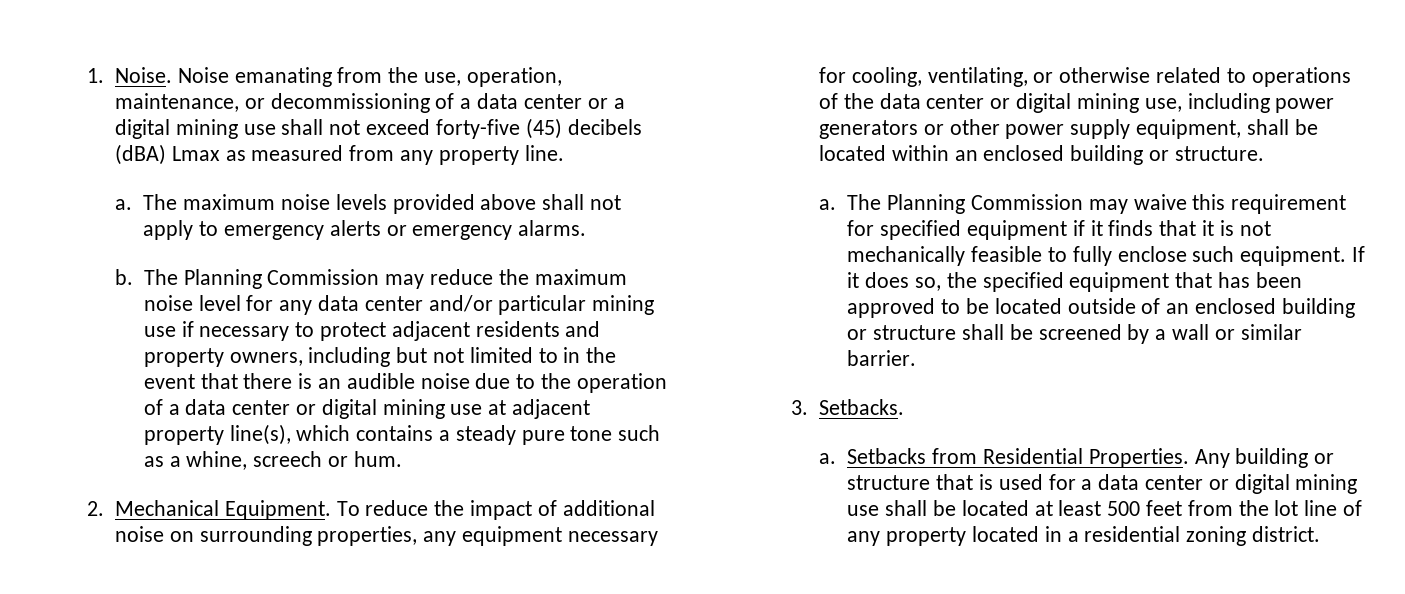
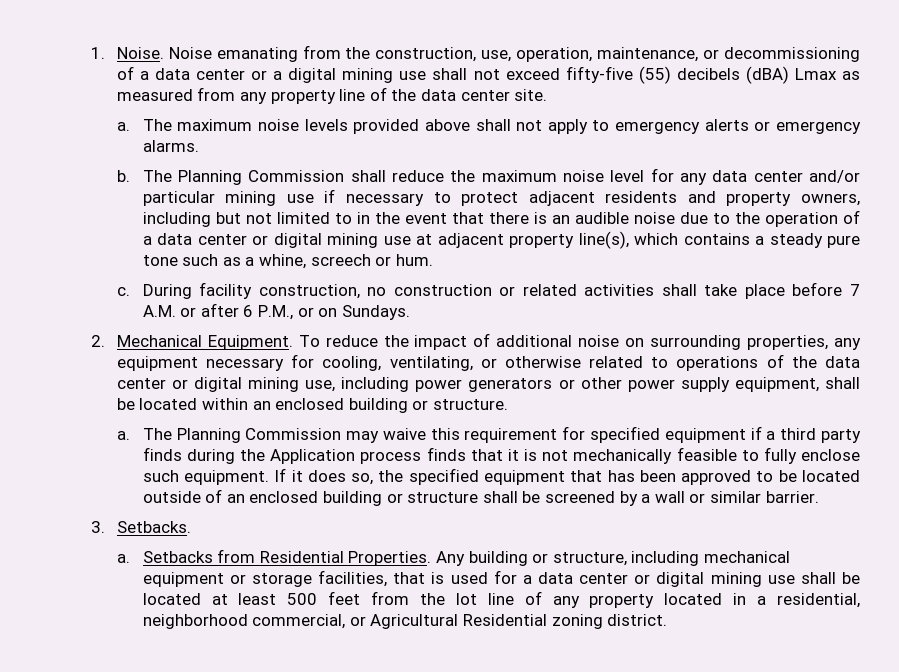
- Noise emanating from the use, operation, maintenance, or decommissioning of a data center or a digital mining use shall not exceed forty-five (45) decibels (dBA) Lmax as measured from any property line.
+ Noise emanating from the construction, use, operation, maintenance, or decommissioning of a data center or a digital mining use shall not exceed fifty-five (55) decibels (dBA) Lmax as measured from any property line of the data center site.
- The Planning Commission may reduce the maximum noise level for any data center and/or particular mining use if necessary to protect adjacent residents and property owners, including but not limited to in the event that there is an audible noise due to the operation of a data center or digital mining use at adjacent property line(s), which contains a steady pure tone such as a whine, screech or hum.
+ The Planning Commission shall reduce the maximum noise level for any data center and/or particular mining use if necessary to protect adjacent residents and property owners, including but not limited to in the event that there is an audible noise due to the operation of a data center or digital mining use at adjacent property line(s), which contains a steady pure tone such as a whine, screech or hum.
+ c. During facility construction, no construction or related activities shall take place before 7 A.M. or after 6 P.M., or on Sundays.
- The Planning Commission may waive this requirement for specified equipment if it finds that it is not mechanically feasible to fully enclose such equipment.
+ The Planning Commission may waive this requirement for specified equipment if a third party finds during the Application process finds that it is not mechanically feasible to fully enclose such equipment.
- Any building or structure that is used for a data center or digital mining use shall be located at least 500 feet from the lot line of any property located in a residential zoning district.
+ Any building or structure, including mechanical equipment or storage facilities, that is used for a data center or digital mining use shall be located at least 500 feet from the lot line of any property located in a residential, neighborhood commercial, or Agricultural Residential zoning district.

